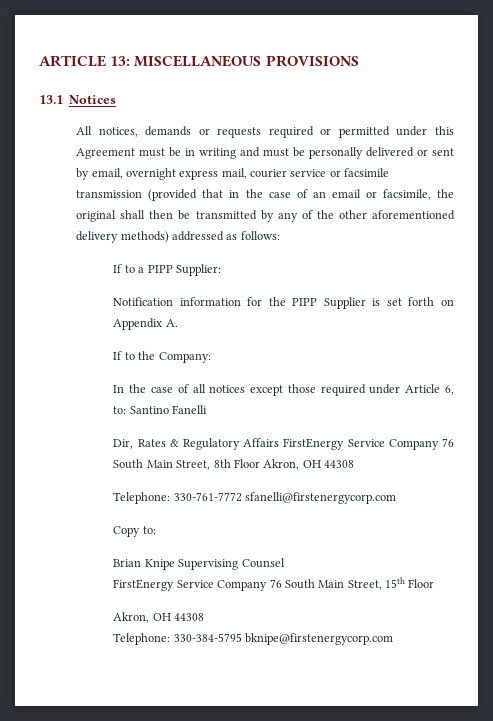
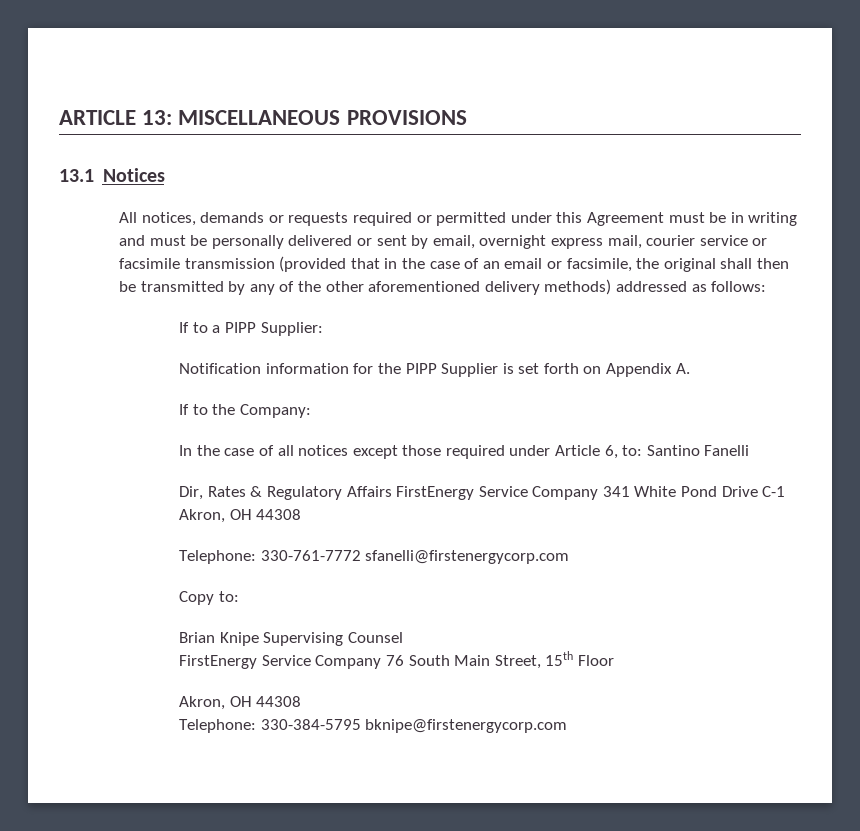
- Dir, Rates & Regulatory Affairs FirstEnergy Service Company 76 South Main Street, 8th Floor Akron, OH 44308
+ Dir, Rates & Regulatory Affairs FirstEnergy Service Company 341 White Pond Drive C-1 Akron, OH 44308

